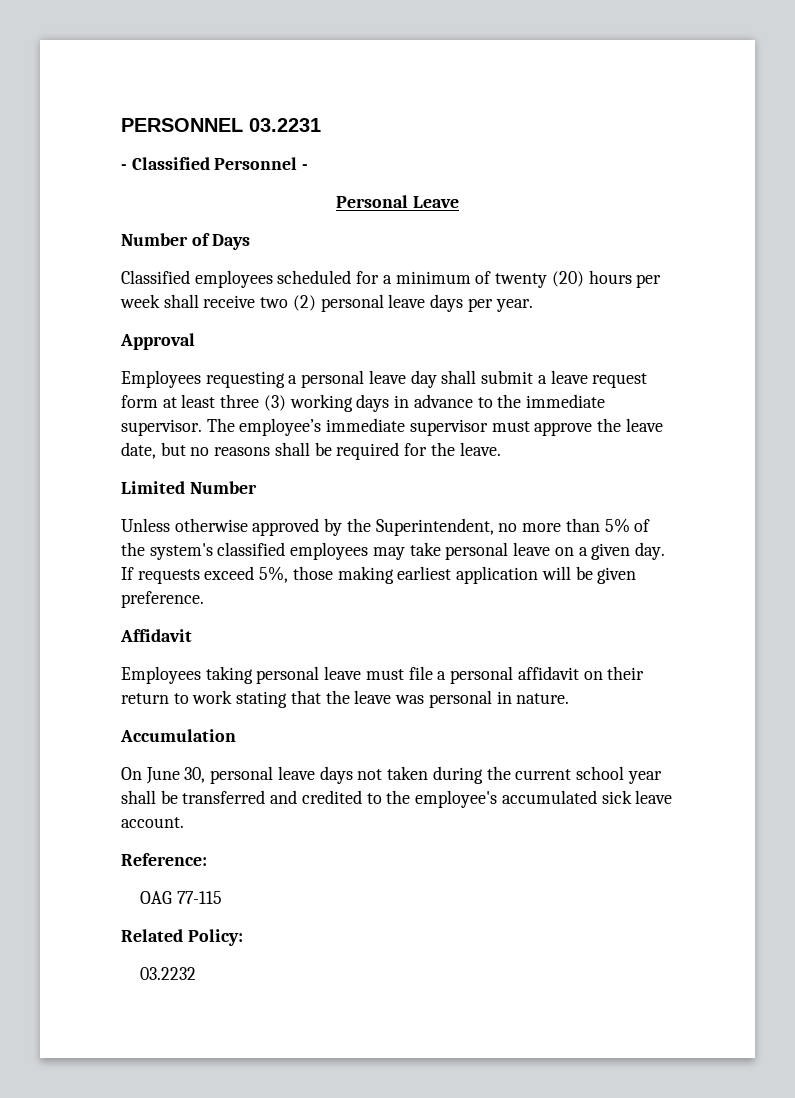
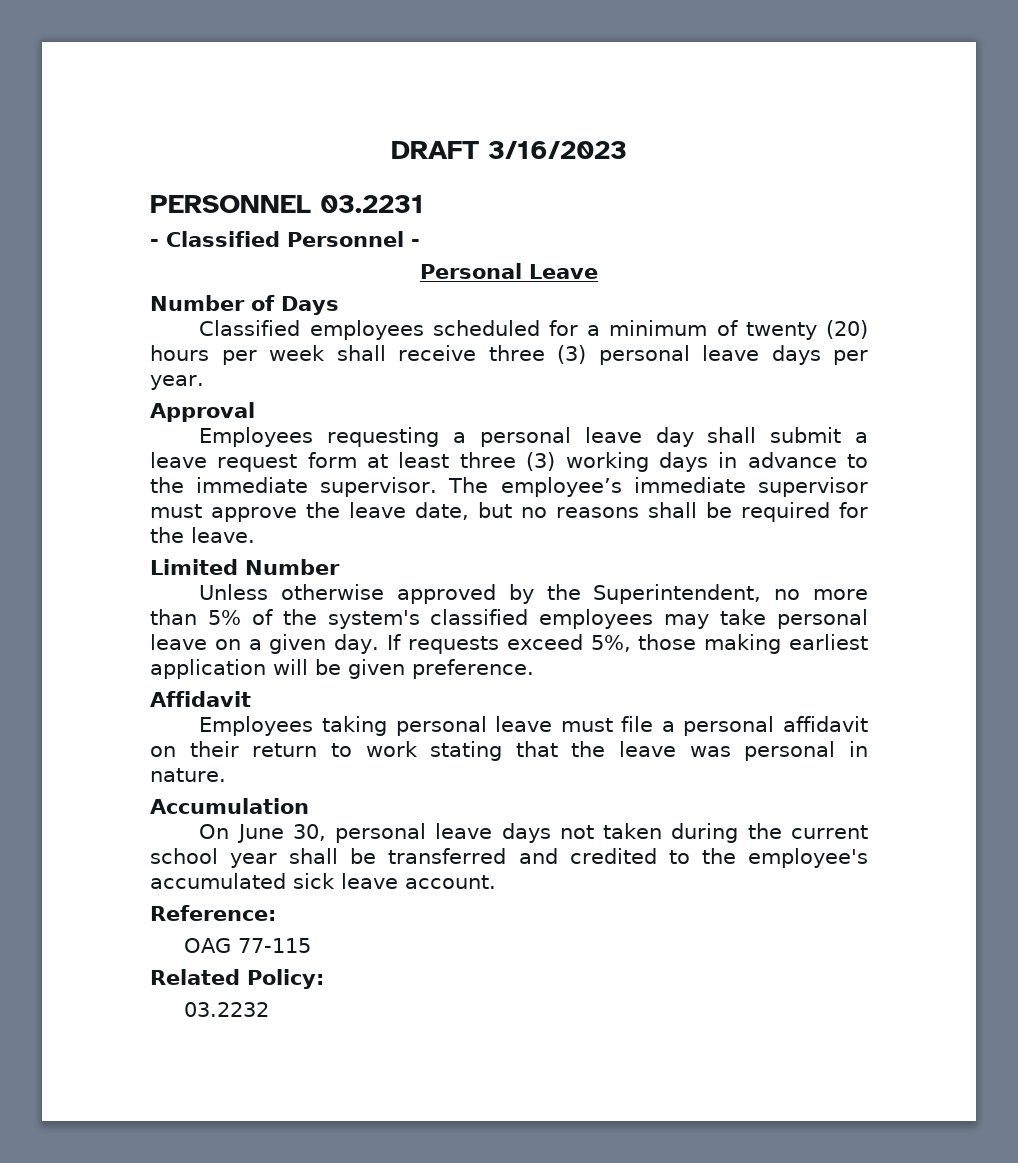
+ DRAFT 3/16/2023
- Classified employees scheduled for a minimum of twenty (20) hours per week shall receive two (2) personal leave days per year.
+ Classified employees scheduled for a minimum of twenty (20) hours per week shall receive three (3) personal leave days per year.

